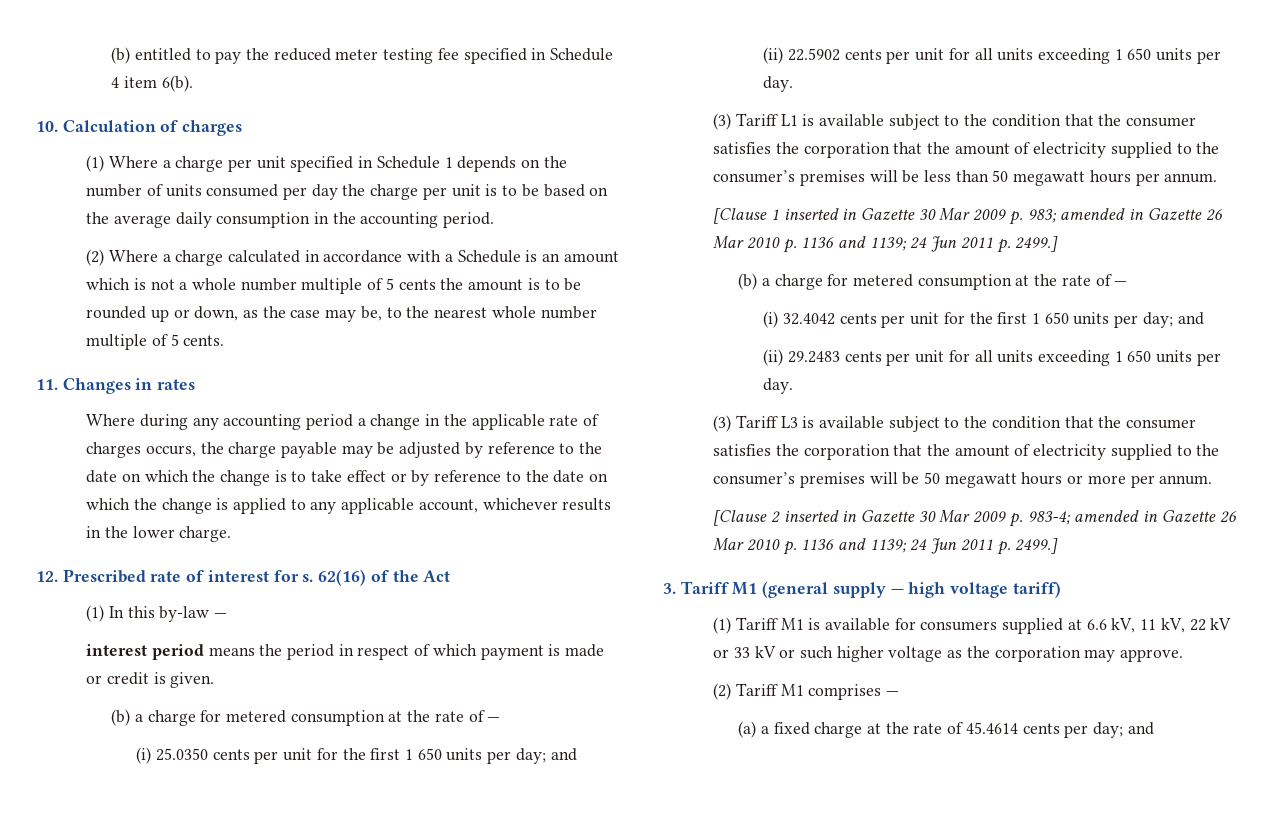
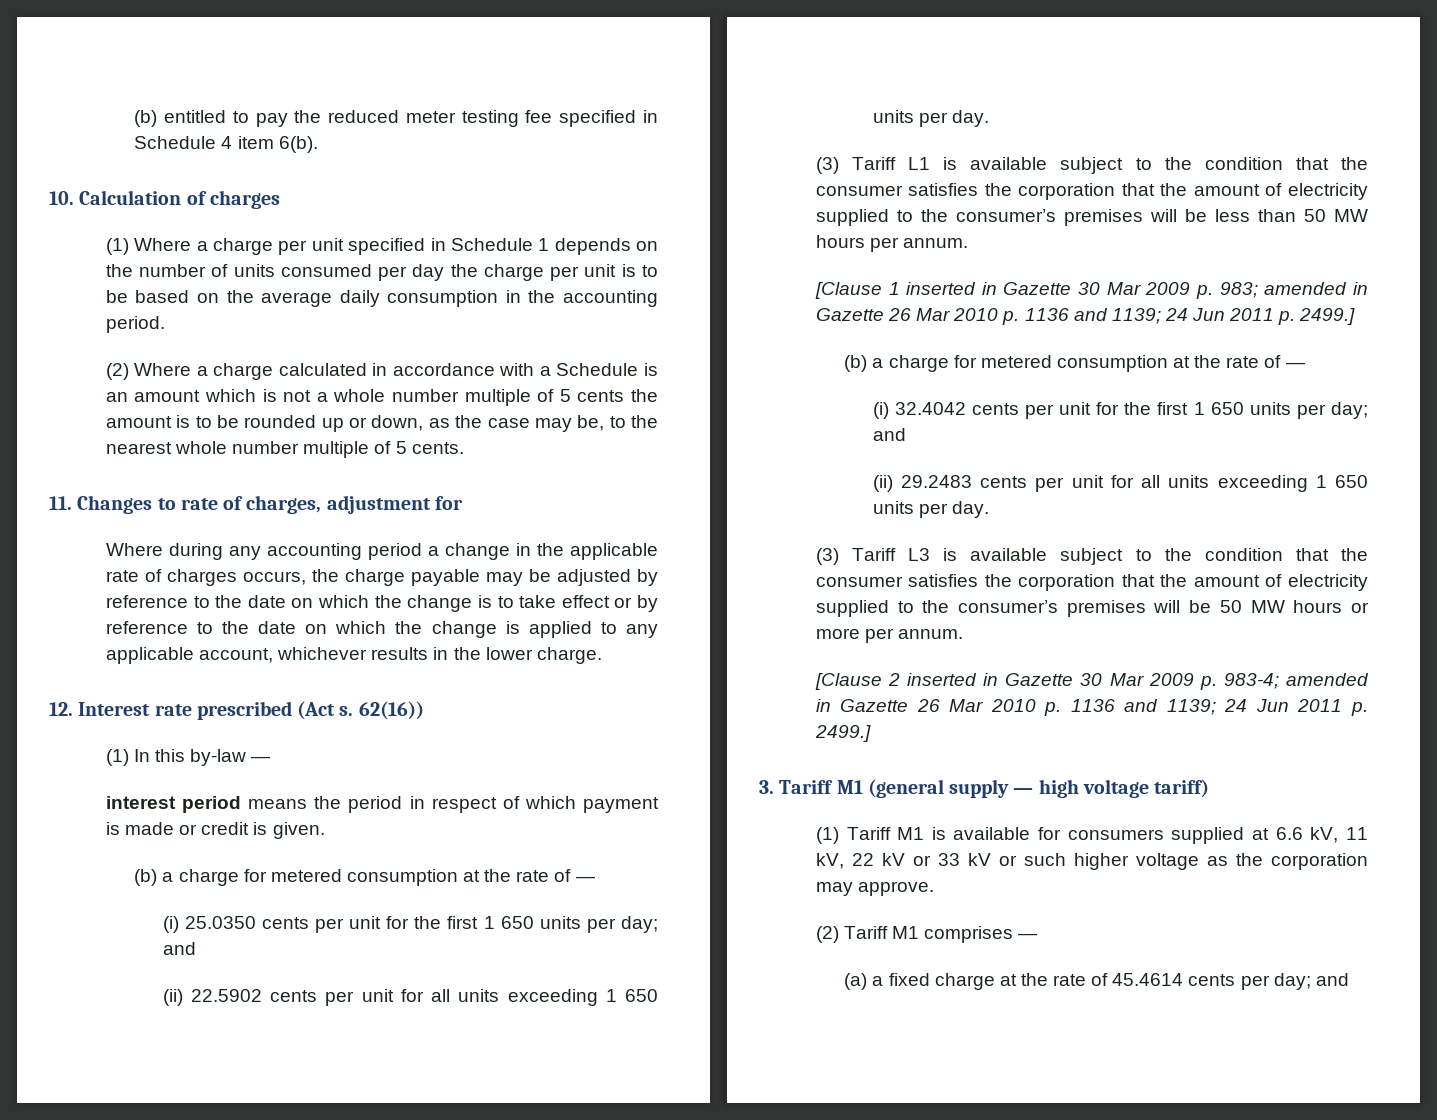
- 11. Changes in rates
+ 11. Changes to rate of charges, adjustment for
- 12. Prescribed rate of interest for s. 62(16) of the Act
+ 12. Interest rate prescribed (Act s. 62(16))
- (3) Tariff L1 is available subject to the condition that the consumer satisfies the corporation that the amount of electricity supplied to the consumer’s premises will be less than 50 megawatt hours per annum.
+ (3) Tariff L1 is available subject to the condition that the consumer satisfies the corporation that the amount of electricity supplied to the consumer’s premises will be less than 50 MW hours per annum.
- (3) Tariff L3 is available subject to the condition that the consumer satisfies the corporation that the amount of electricity supplied to the consumer’s premises will be 50 megawatt hours or more per annum.
+ (3) Tariff L3 is available subject to the condition that the consumer satisfies the corporation that the amount of electricity supplied to the consumer’s premises will be 50 MW hours or more per annum.

